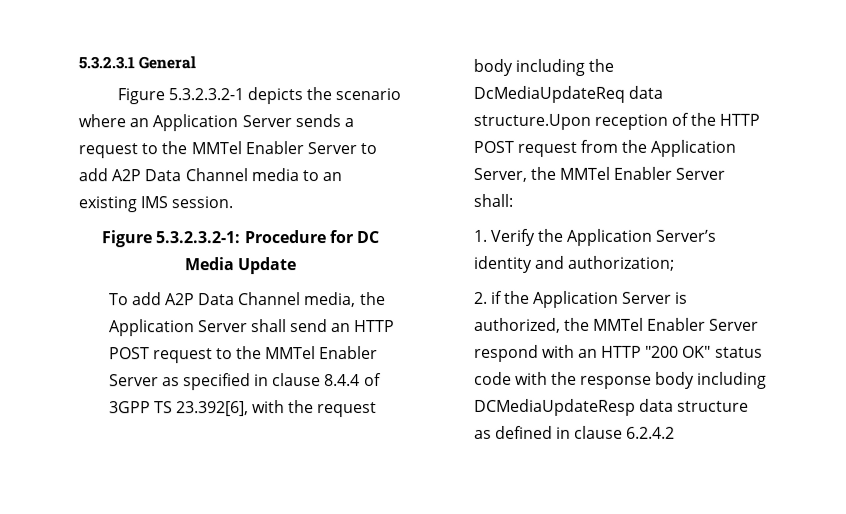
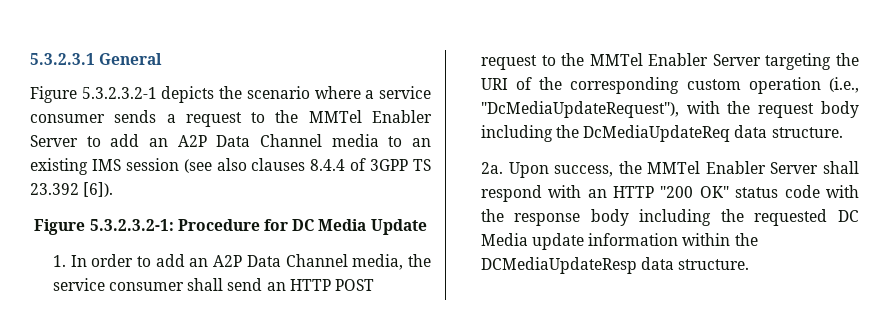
- Figure 5.3.2.3.2-1 depicts the scenario where an Application Server sends a request to the MMTel Enabler Server to add A2P Data Channel media to an existing IMS session.
+ Figure 5.3.2.3.2-1 depicts the scenario where a service consumer sends a request to the MMTel Enabler Server to add an A2P Data Channel media to an existing IMS session (see also clauses 8.4.4 of 3GPP TS 23.392 [6]).
- To add A2P Data Channel media, the Application Server shall send an HTTP POST request to the MMTel Enabler Server as specified in clause 8.4.4 of 3GPP TS 23.392[6], with the request body including the DcMediaUpdateReq data structure.Upon reception of the HTTP POST request from the Application Server, the MMTel Enabler Server shall:
- 1. Verify the Application Server’s identity and authorization;
- 2. if the Application Server is authorized, the MMTel Enabler Server respond with an HTTP "200 OK" status code with the response body including DCMediaUpdateResp data structure as defined in clause 6.2.4.2
+ 1. In order to add an A2P Data Channel media, the service consumer shall send an HTTP POST request to the MMTel Enabler Server targeting the URI of the corresponding custom operation (i.e., "DcMediaUpdateRequest"), with the request body including the DcMediaUpdateReq data structure.
+ 2a. Upon success, the MMTel Enabler Server shall respond with an HTTP "200 OK" status code with the response body including the requested DC Media update information within the DCMediaUpdateResp data structure.

